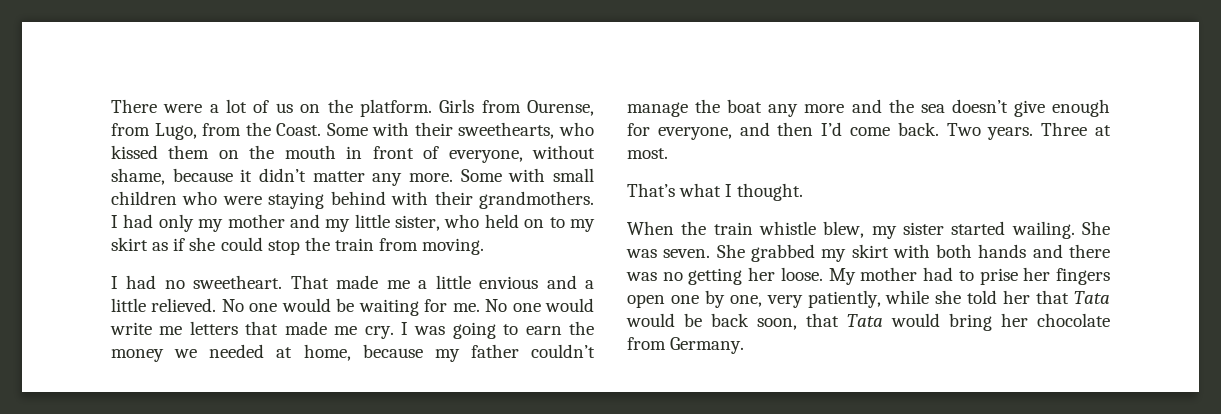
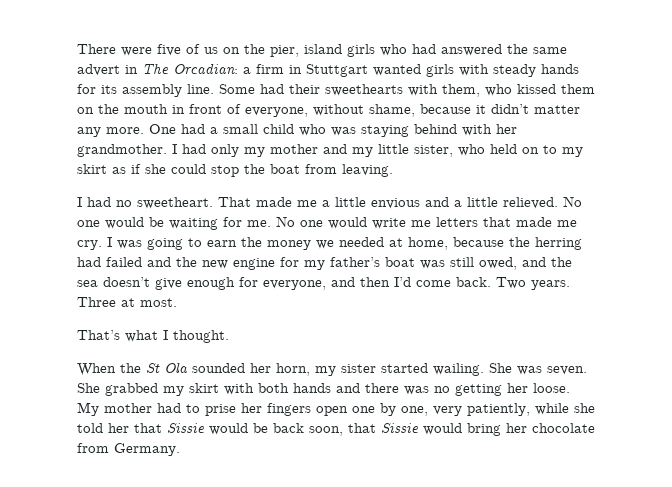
- There were a lot of us on the platform. Girls from Ourense, from Lugo, from the Coast. Some with their sweethearts, who kissed them on the mouth in front of everyone, without shame, because it didn’t matter any more.
+ There were five of us on the pier, island girls who had answered the same advert in The Orcadian: a firm in Stuttgart wanted girls with steady hands for its assembly line. Some had their sweethearts with them, who kissed them on the mouth in front of everyone, without shame, because it didn’t matter any more.
- Some with small children who were staying behind with their grandmothers.
+ One had a small child who was staying behind with her grandmother.
- I had only my mother and my little sister, who held on to my skirt as if she could stop the train from moving.
+ I had only my mother and my little sister, who held on to my skirt as if she could stop the boat from leaving.
- I was going to earn the money we needed at home, because my father couldn’t manage the boat any more and the sea doesn’t give enough for everyone, and then I’d come back.
+ I was going to earn the money we needed at home, because the herring had failed and the new engine for my father’s boat was still owed, and the sea doesn’t give enough for everyone, and then I’d come back.
- When the train whistle blew, my sister started wailing.
+ When the St Ola sounded her horn, my sister started wailing.
- My mother had to prise her fingers open one by one, very patiently, while she told her that Tata would be back soon, that Tata would bring her chocolate from Germany.
+ My mother had to prise her fingers open one by one, very patiently, while she told her that Sissie would be back soon, that Sissie would bring her chocolate from Germany.

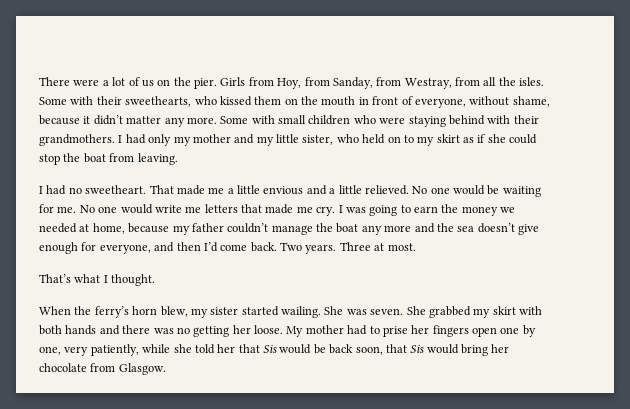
- There were five of us on the pier, island girls who had answered the same advert in The Orcadian: a firm in Stuttgart wanted girls with steady hands for its assembly line. Some had their sweethearts with them, who kissed them on the mouth in front of everyone, without shame, because it didn’t matter any more.
+ There were a lot of us on the pier. Girls from Hoy, from Sanday, from Westray, from all the isles. Some with their sweethearts, who kissed them on the mouth in front of everyone, without shame, because it didn’t matter any more.
- One had a small child who was staying behind with her grandmother.
+ Some with small children who were staying behind with their grandmothers.
- I was going to earn the money we needed at home, because the herring had failed and the new engine for my father’s boat was still owed, and the sea doesn’t give enough for everyone, and then I’d come back.
+ I was going to earn the money we needed at home, because my father couldn’t manage the boat any more and the sea doesn’t give enough for everyone, and then I’d come back.
- When the St Ola sounded her horn, my sister started wailing.
+ When the ferry’s horn blew, my sister started wailing.
- My mother had to prise her fingers open one by one, very patiently, while she told her that Sissie would be back soon, that Sissie would bring her chocolate from Germany.
+ My mother had to prise her fingers open one by one, very patiently, while she told her that Sis would be back soon, that Sis would bring her chocolate from Glasgow.

